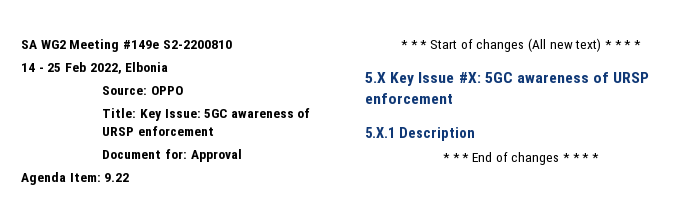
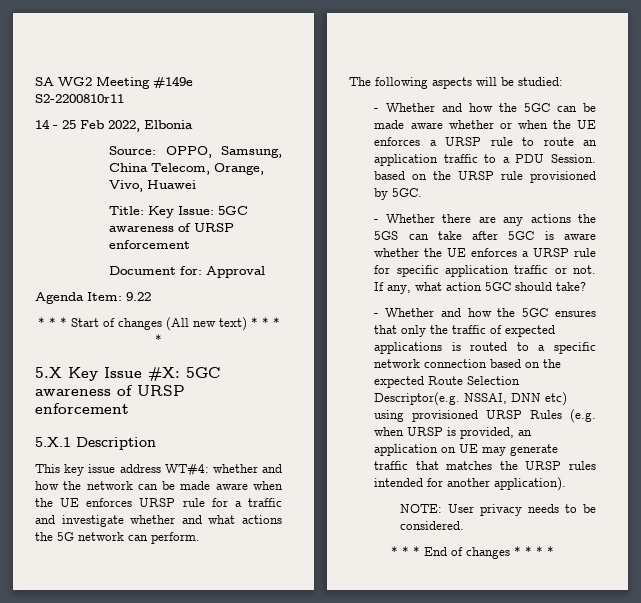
- SA WG2 Meeting #149e S2-2200810
+ SA WG2 Meeting #149e S2-2200810r11
- Source: OPPO
+ Source: OPPO, Samsung, China Telecom, Orange, Vivo, Huawei
+ This key issue address WT#4: whether and how the network can be made aware when the UE enforces URSP rule for a traffic and investigate whether and what actions the 5G network can perform.
+ The following aspects will be studied:
+ - Whether and how the 5GC can be made aware whether or when the UE enforces a URSP rule to route an application traffic to a PDU Session. based on the URSP rule provisioned by 5GC.
+ - Whether there are any actions the 5GS can take after 5GC is aware whether the UE enforces a URSP rule for specific application traffic or not. If any, what action 5GC should take?
+ - Whether and how the 5GC ensures that only the traffic of expected applications is routed to a specific network connection based on the expected Route Selection Descriptor(e.g. NSSAI, DNN etc) using provisioned URSP Rules (e.g. when URSP is provided, an application on UE may generate traffic that matches the URSP rules intended for another application).
+ NOTE: User privacy needs to be considered.

